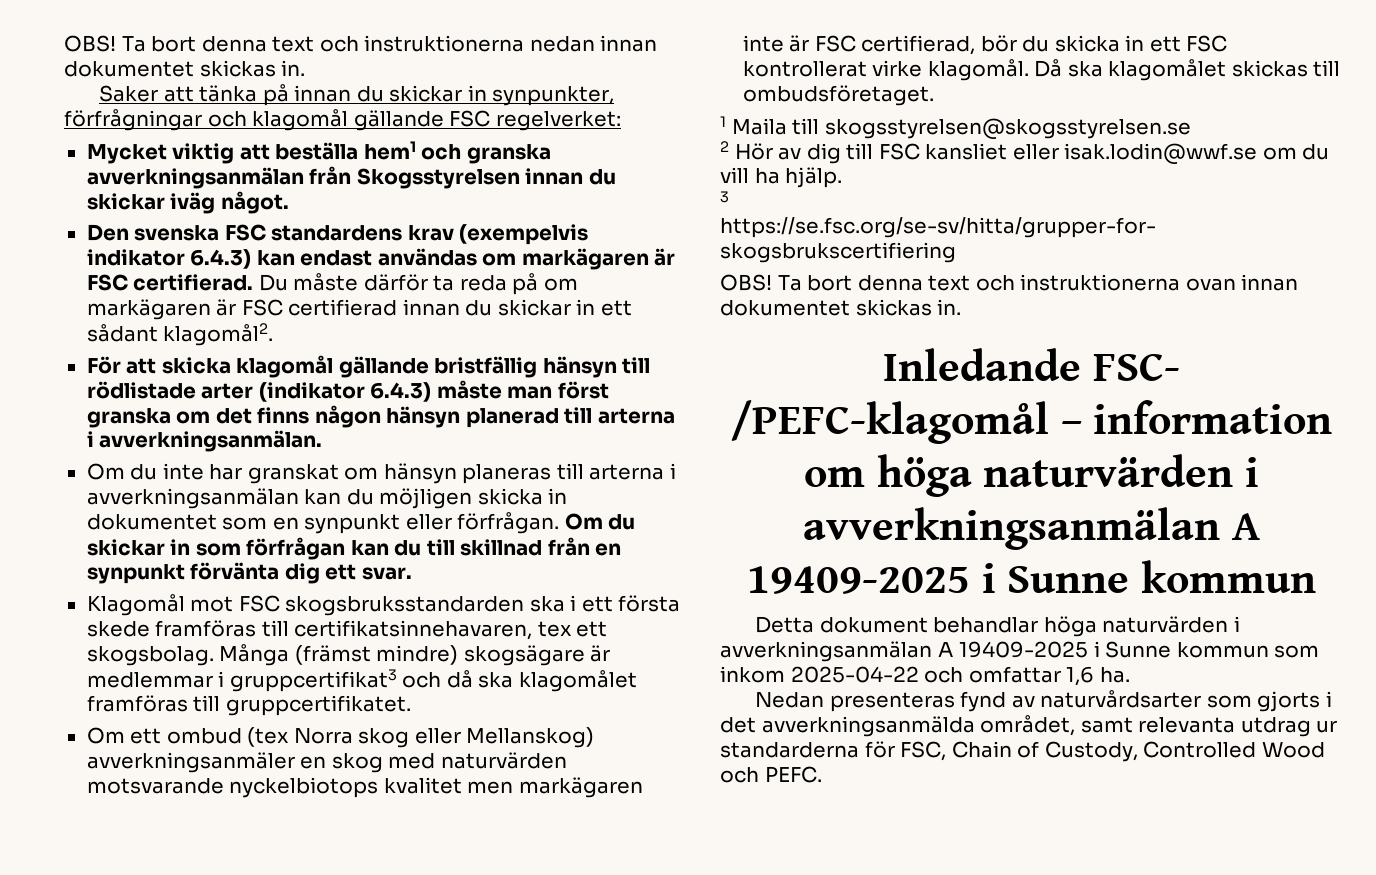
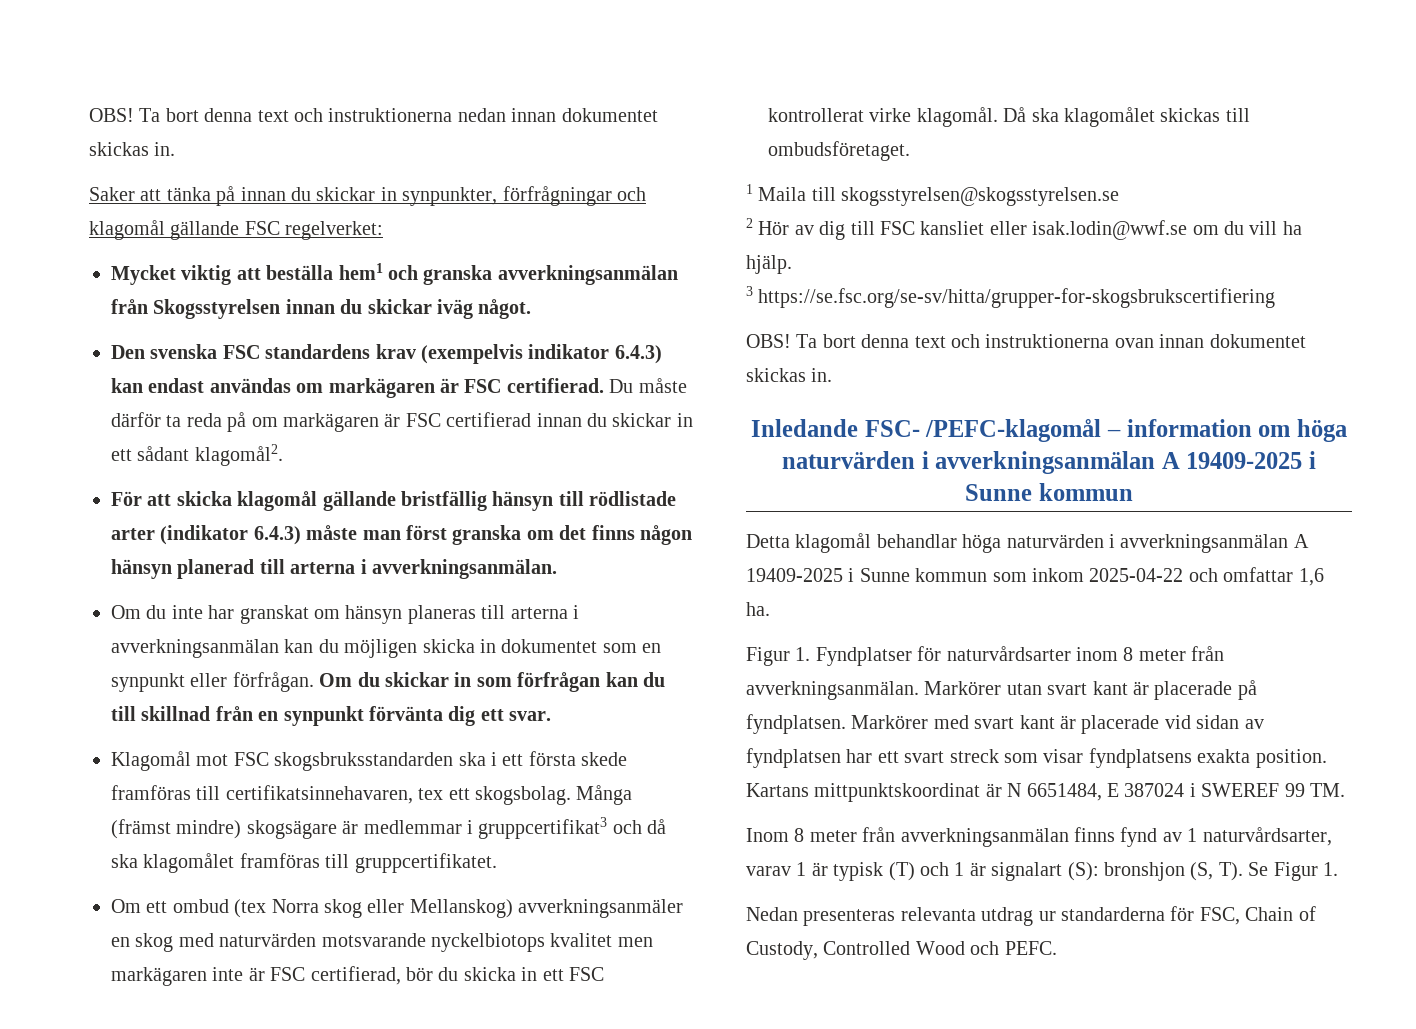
- Detta dokument behandlar höga naturvärden i avverkningsanmälan A 19409-2025 i Sunne kommun som inkom 2025-04-22 och omfattar 1,6 ha.
+ Detta klagomål behandlar höga naturvärden i avverkningsanmälan A 19409-2025 i Sunne kommun som inkom 2025-04-22 och omfattar 1,6 ha.
- Nedan presenteras fynd av naturvårdsarter som gjorts i det avverkningsanmälda området, samt relevanta utdrag ur standarderna för FSC, Chain of Custody, Controlled Wood och PEFC.
+ Figur 1. Fyndplatser för naturvårdsarter inom 8 meter från avverkningsanmälan. Markörer utan svart kant är placerade på fyndplatsen. Markörer med svart kant är placerade vid sidan av fyndplatsen har ett svart streck som visar fyndplatsens exakta position. Kartans mittpunktskoordinat är N 6651484, E 387024 i SWEREF 99 TM.
+ Inom 8 meter från avverkningsanmälan finns fynd av 1 naturvårdsarter, varav 1 är typisk (T) och 1 är signalart (S): bronshjon (S, T). Se Figur 1.
+ Nedan presenteras relevanta utdrag ur standarderna för FSC, Chain of Custody, Controlled Wood och PEFC.

